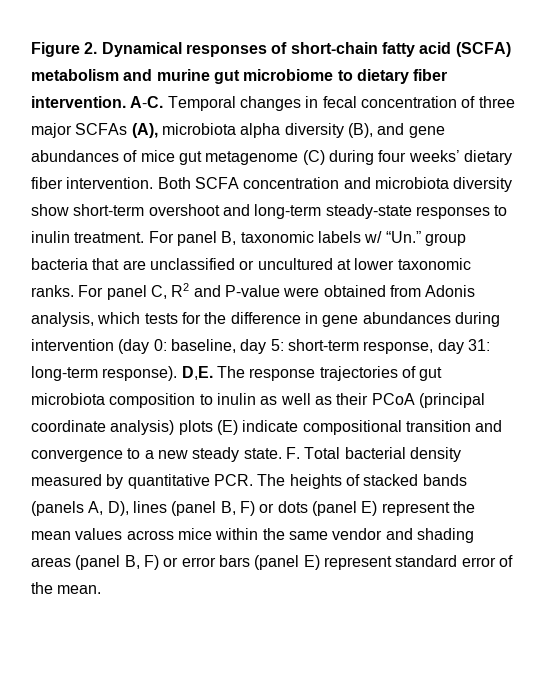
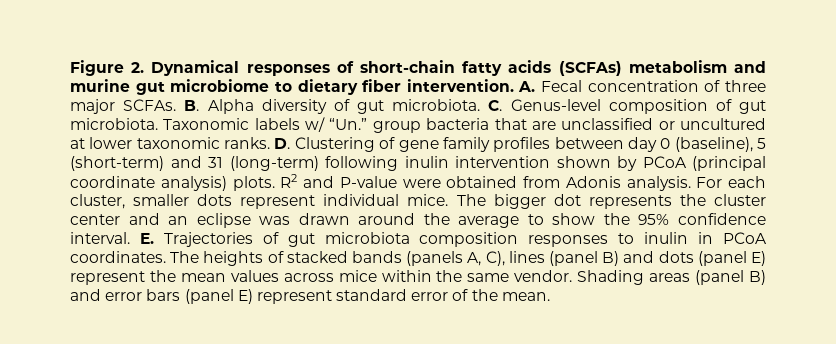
- Figure 2. Dynamical responses of short-chain fatty acid (SCFA) metabolism and murine gut microbiome to dietary fiber intervention.
+ Figure 2. Dynamical responses of short-chain fatty acids (SCFAs) metabolism and murine gut microbiome to dietary fiber intervention.
- A-C. Temporal changes in fecal concentration of three major SCFAs (A), microbiota alpha diversity (B), and gene abundances of mice gut metagenome (C) during four weeks’ dietary fiber intervention. Both SCFA concentration and microbiota diversity show short-term overshoot and long-term steady-state responses to inulin treatment. For panel B, taxonomic labels w/ “Un.” group bacteria that are unclassified or uncultured at lower taxonomic ranks.
+ A. Fecal concentration of three major SCFAs. B. Alpha diversity of gut microbiota. C. Genus-level composition of gut microbiota. Taxonomic labels w/ “Un.” group bacteria that are unclassified or uncultured at lower taxonomic ranks.
- For panel C, R2 and P-value were obtained from Adonis analysis, which tests for the difference in gene abundances during intervention (day 0: baseline, day 5: short-term response, day 31: long-term response). D,E. The response trajectories of gut microbiota composition to inulin as well as their PCoA (principal coordinate analysis) plots (E) indicate compositional transition and convergence to a new steady state. F. Total bacterial density measured by quantitative PCR. The heights of stacked bands (panels A, D), lines (panel B, F) or dots (panel E) represent the mean values across mice within the same vendor and shading areas (panel B, F) or error bars (panel E) represent standard error of the mean.
+ D. Clustering of gene family profiles between day 0 (baseline), 5 (short-term) and 31 (long-term) following inulin intervention shown by PCoA (principal coordinate analysis) plots. R2 and P-value were obtained from Adonis analysis. For each cluster, smaller dots represent individual mice. The bigger dot represents the cluster center and an eclipse was drawn around the average to show the 95% confidence interval. E. Trajectories of gut microbiota composition responses to inulin in PCoA coordinates. The heights of stacked bands (panels A, C), lines (panel B) and dots (panel E) represent the mean values across mice within the same vendor. Shading areas (panel B) and error bars (panel E) represent standard error of the mean.

